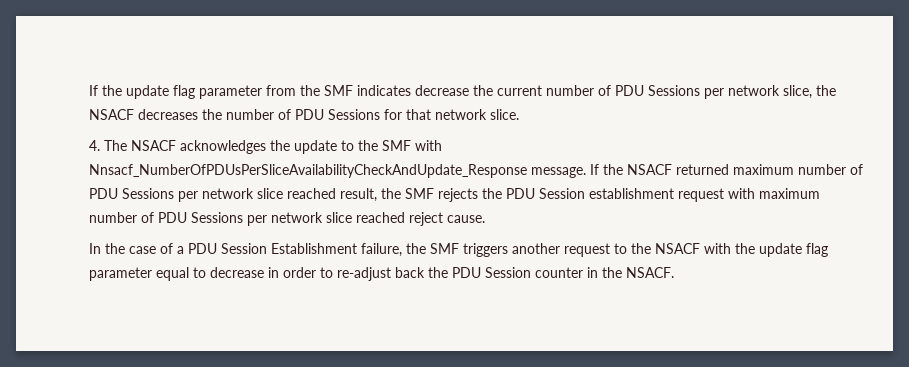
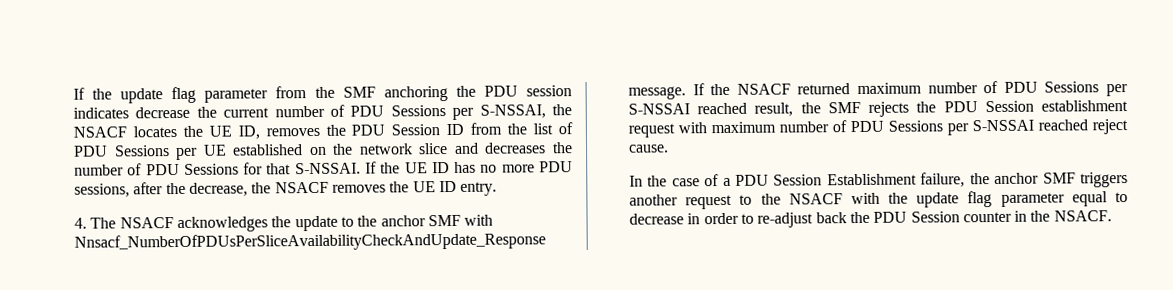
- If the update flag parameter from the SMF indicates decrease the current number of PDU Sessions per network slice, the NSACF decreases the number of PDU Sessions for that network slice.
+ If the update flag parameter from the SMF anchoring the PDU session indicates decrease the current number of PDU Sessions per S-NSSAI, the NSACF locates the UE ID, removes the PDU Session ID from the list of PDU Sessions per UE established on the network slice and decreases the number of PDU Sessions for that S-NSSAI. If the UE ID has no more PDU sessions, after the decrease, the NSACF removes the UE ID entry.
- 4. The NSACF acknowledges the update to the SMF with Nnsacf_NumberOfPDUsPerSliceAvailabilityCheckAndUpdate_Response message.
+ 4. The NSACF acknowledges the update to the anchor SMF with Nnsacf_NumberOfPDUsPerSliceAvailabilityCheckAndUpdate_Response message.
- If the NSACF returned maximum number of PDU Sessions per network slice reached result, the SMF rejects the PDU Session establishment request with maximum number of PDU Sessions per network slice reached reject cause.
+ If the NSACF returned maximum number of PDU Sessions per S-NSSAI reached result, the SMF rejects the PDU Session establishment request with maximum number of PDU Sessions per S-NSSAI reached reject cause.
- In the case of a PDU Session Establishment failure, the SMF triggers another request to the NSACF with the update flag parameter equal to decrease in order to re-adjust back the PDU Session counter in the NSACF.
+ In the case of a PDU Session Establishment failure, the anchor SMF triggers another request to the NSACF with the update flag parameter equal to decrease in order to re-adjust back the PDU Session counter in the NSACF.

